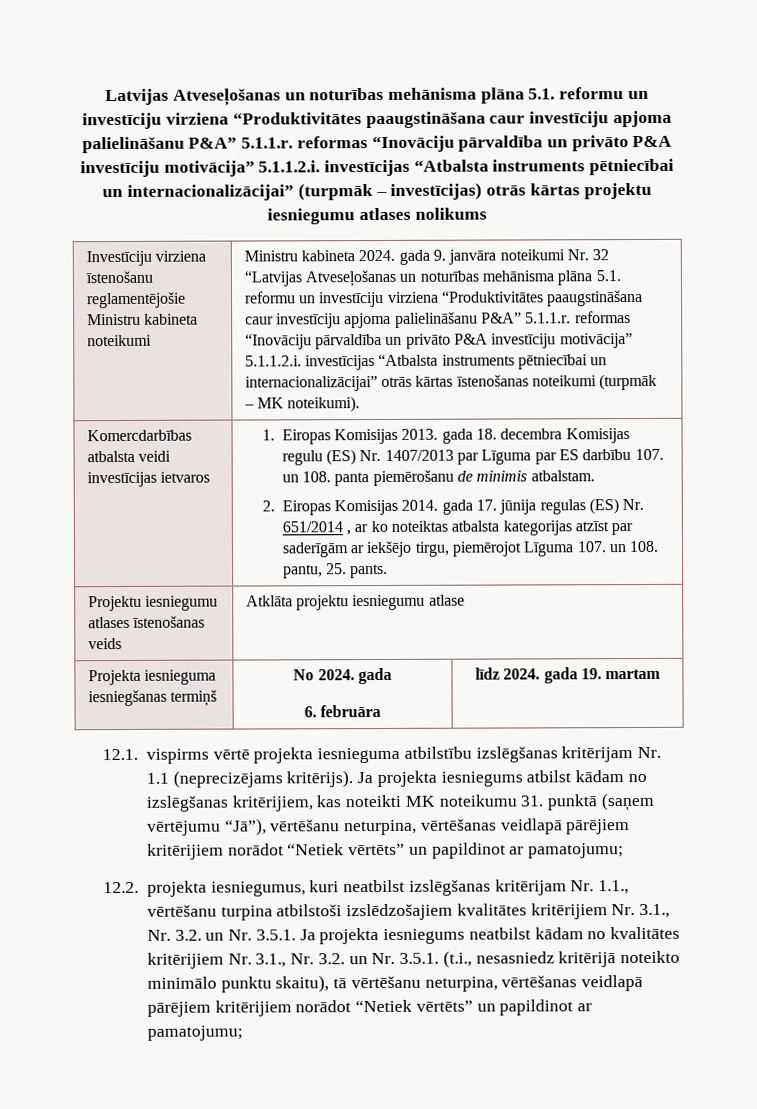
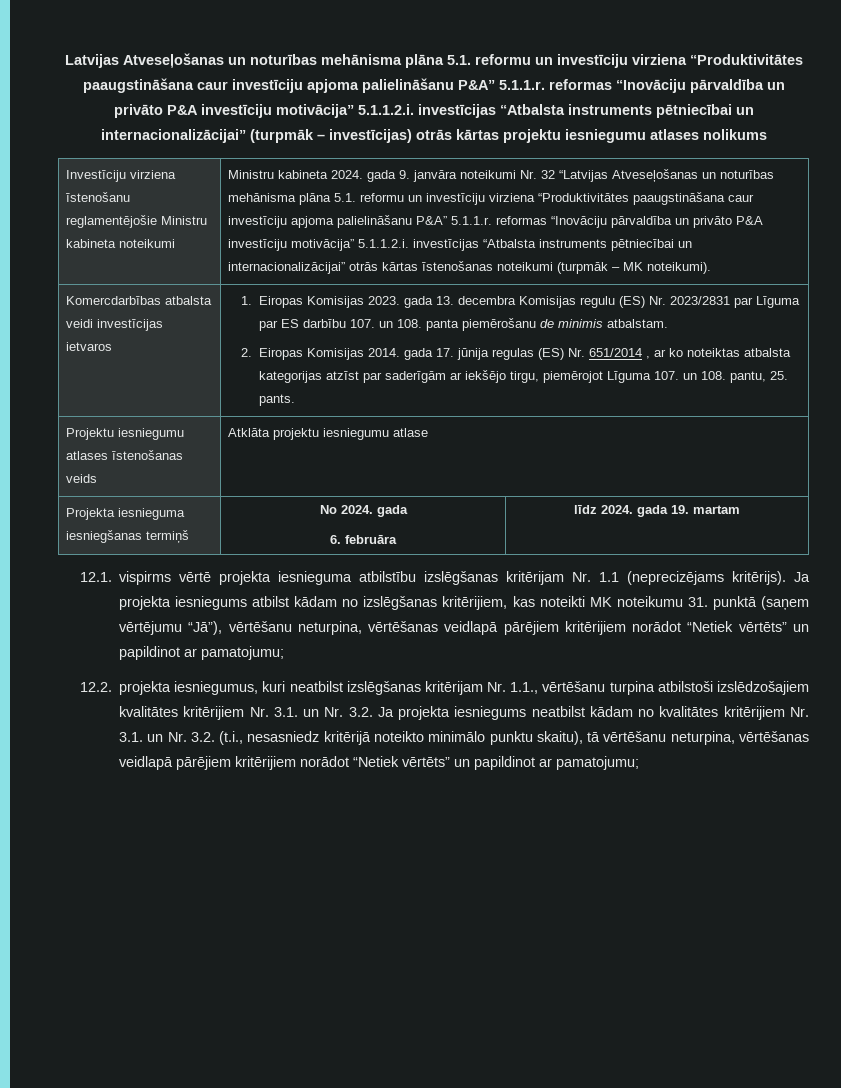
- 1. Eiropas Komisijas 2013. gada 18. decembra Komisijas regulu (ES) Nr. 1407/2013 par Līguma par ES darbību 107. un 108. panta piemērošanu de minimis atbalstam.
+ 1. Eiropas Komisijas 2023. gada 13. decembra Komisijas regulu (ES) Nr. 2023/2831 par Līguma par ES darbību 107. un 108. panta piemērošanu de minimis atbalstam.
- 12.2. projekta iesniegumus, kuri neatbilst izslēgšanas kritērijam Nr. 1.1., vērtēšanu turpina atbilstoši izslēdzošajiem kvalitātes kritērijiem Nr. 3.1., Nr. 3.2. un Nr. 3.5.1. Ja projekta iesniegums neatbilst kādam no kvalitātes kritērijiem Nr. 3.1., Nr. 3.2. un Nr. 3.5.1. (t.i., nesasniedz kritērijā noteikto minimālo punktu skaitu), tā vērtēšanu neturpina, vērtēšanas veidlapā pārējiem kritērijiem norādot “Netiek vērtēts” un papildinot ar pamatojumu;
+ 12.2. projekta iesniegumus, kuri neatbilst izslēgšanas kritērijam Nr. 1.1., vērtēšanu turpina atbilstoši izslēdzošajiem kvalitātes kritērijiem Nr. 3.1. un Nr. 3.2. Ja projekta iesniegums neatbilst kādam no kvalitātes kritērijiem Nr. 3.1. un Nr. 3.2. (t.i., nesasniedz kritērijā noteikto minimālo punktu skaitu), tā vērtēšanu neturpina, vērtēšanas veidlapā pārējiem kritērijiem norādot “Netiek vērtēts” un papildinot ar pamatojumu;

